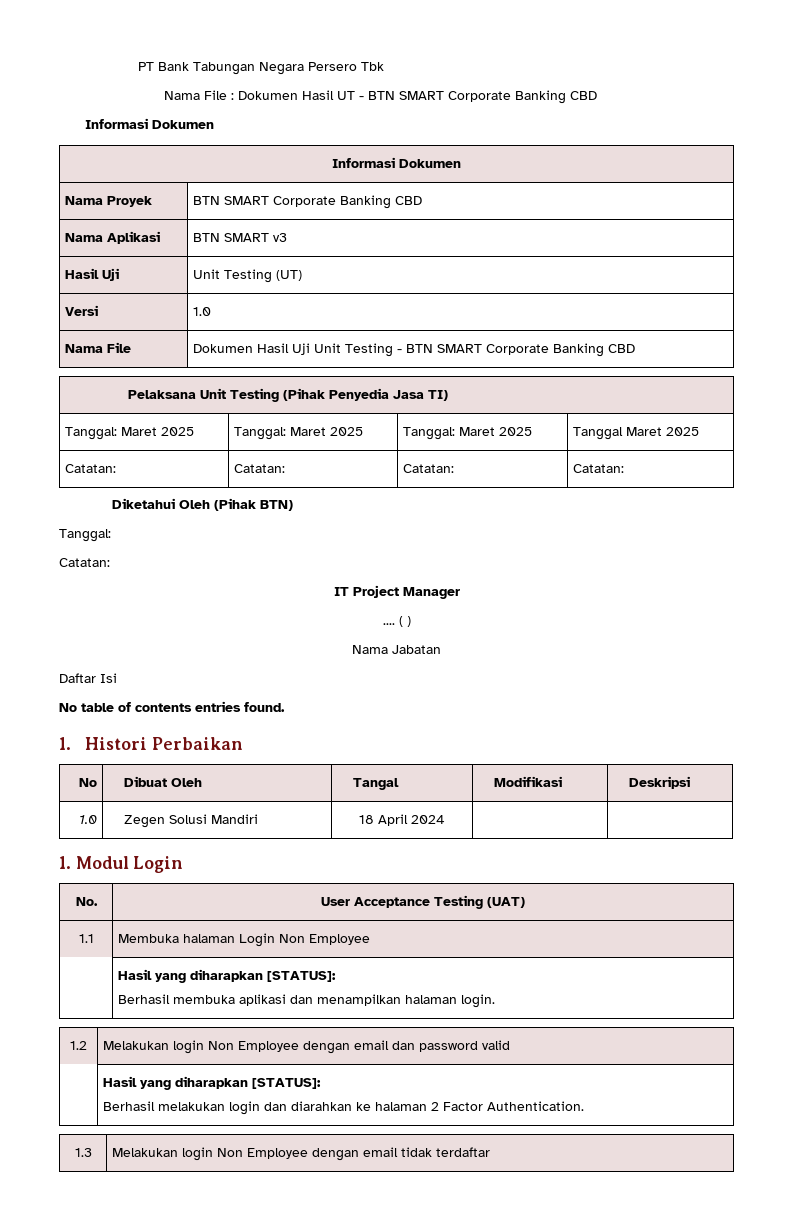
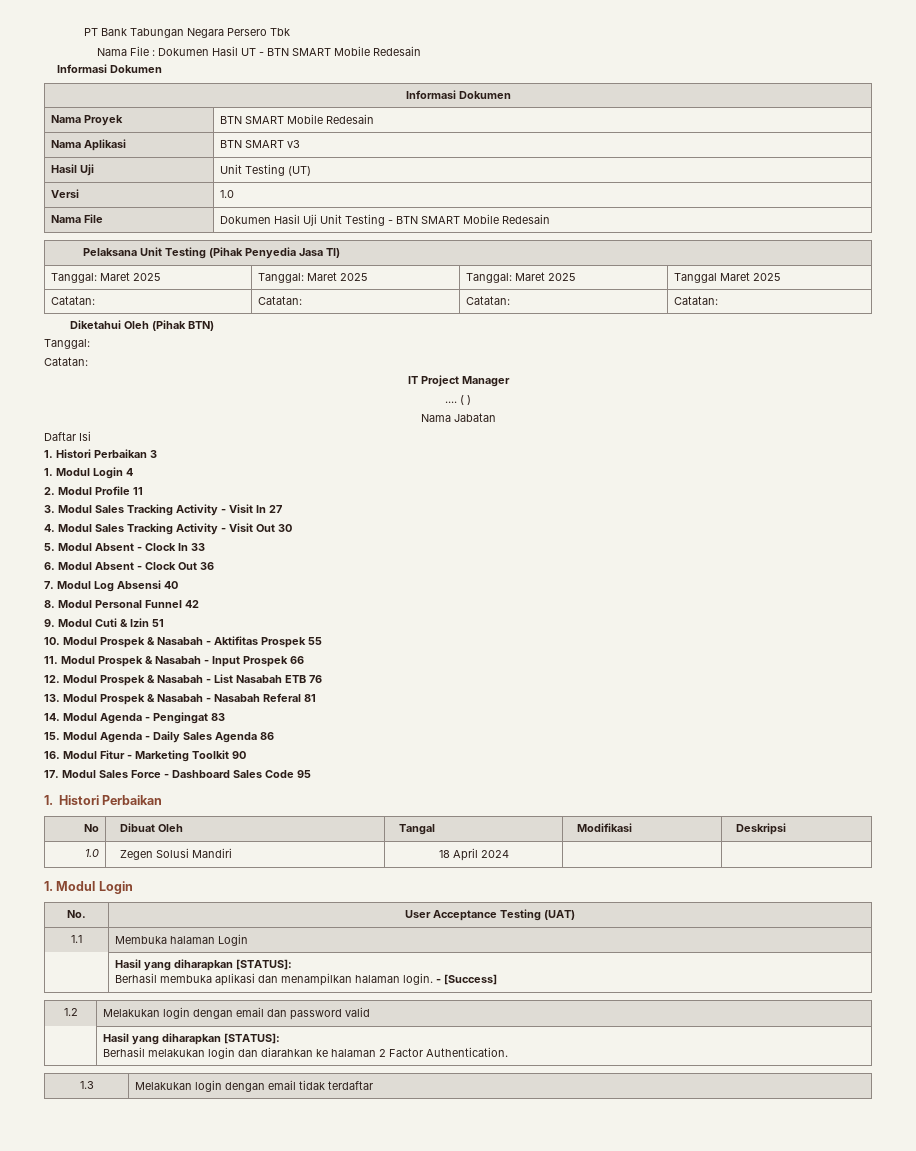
- Nama File : Dokumen Hasil UT - BTN SMART Corporate Banking CBD
+ Nama File : Dokumen Hasil UT - BTN SMART Mobile Redesain
- Nama Proyek | BTN SMART Corporate Banking CBD
+ Nama Proyek | BTN SMART Mobile Redesain
- Nama File | Dokumen Hasil Uji Unit Testing - BTN SMART Corporate Banking CBD
+ Nama File | Dokumen Hasil Uji Unit Testing - BTN SMART Mobile Redesain
- No table of contents entries found.
+ 1. Histori Perbaikan 3
+ 1. Modul Login 4
+ 2. Modul Profile 11
+ 3. Modul Sales Tracking Activity - Visit In 27
+ 4. Modul Sales Tracking Activity - Visit Out 30
+ 5. Modul Absent - Clock In 33
+ 6. Modul Absent - Clock Out 36
+ 7. Modul Log Absensi 40
+ 8. Modul Personal Funnel 42
+ 9. Modul Cuti & Izin 51
+ 10. Modul Prospek & Nasabah - Aktifitas Prospek 55
+ 11. Modul Prospek & Nasabah - Input Prospek 66
+ 12. Modul Prospek & Nasabah - List Nasabah ETB 76
+ 13. Modul Prospek & Nasabah - Nasabah Referal 81
+ 14. Modul Agenda - Pengingat 83
+ 15. Modul Agenda - Daily Sales Agenda 86
+ 16. Modul Fitur - Marketing Toolkit 90
+ 17. Modul Sales Force - Dashboard Sales Code 95
- 1.1 | Membuka halaman Login Non Employee
+ 1.1 | Membuka halaman Login
  | Hasil yang diharapkan [STATUS]:
- Berhasil membuka aplikasi dan menampilkan halaman login.
+ Berhasil membuka aplikasi dan menampilkan halaman login. - [Success]
- 1.2 | Melakukan login Non Employee dengan email dan password valid
+ 1.2 | Melakukan login dengan email dan password valid
- 1.3 | Melakukan login Non Employee dengan email tidak terdaftar
+ 1.3 | Melakukan login dengan email tidak terdaftar

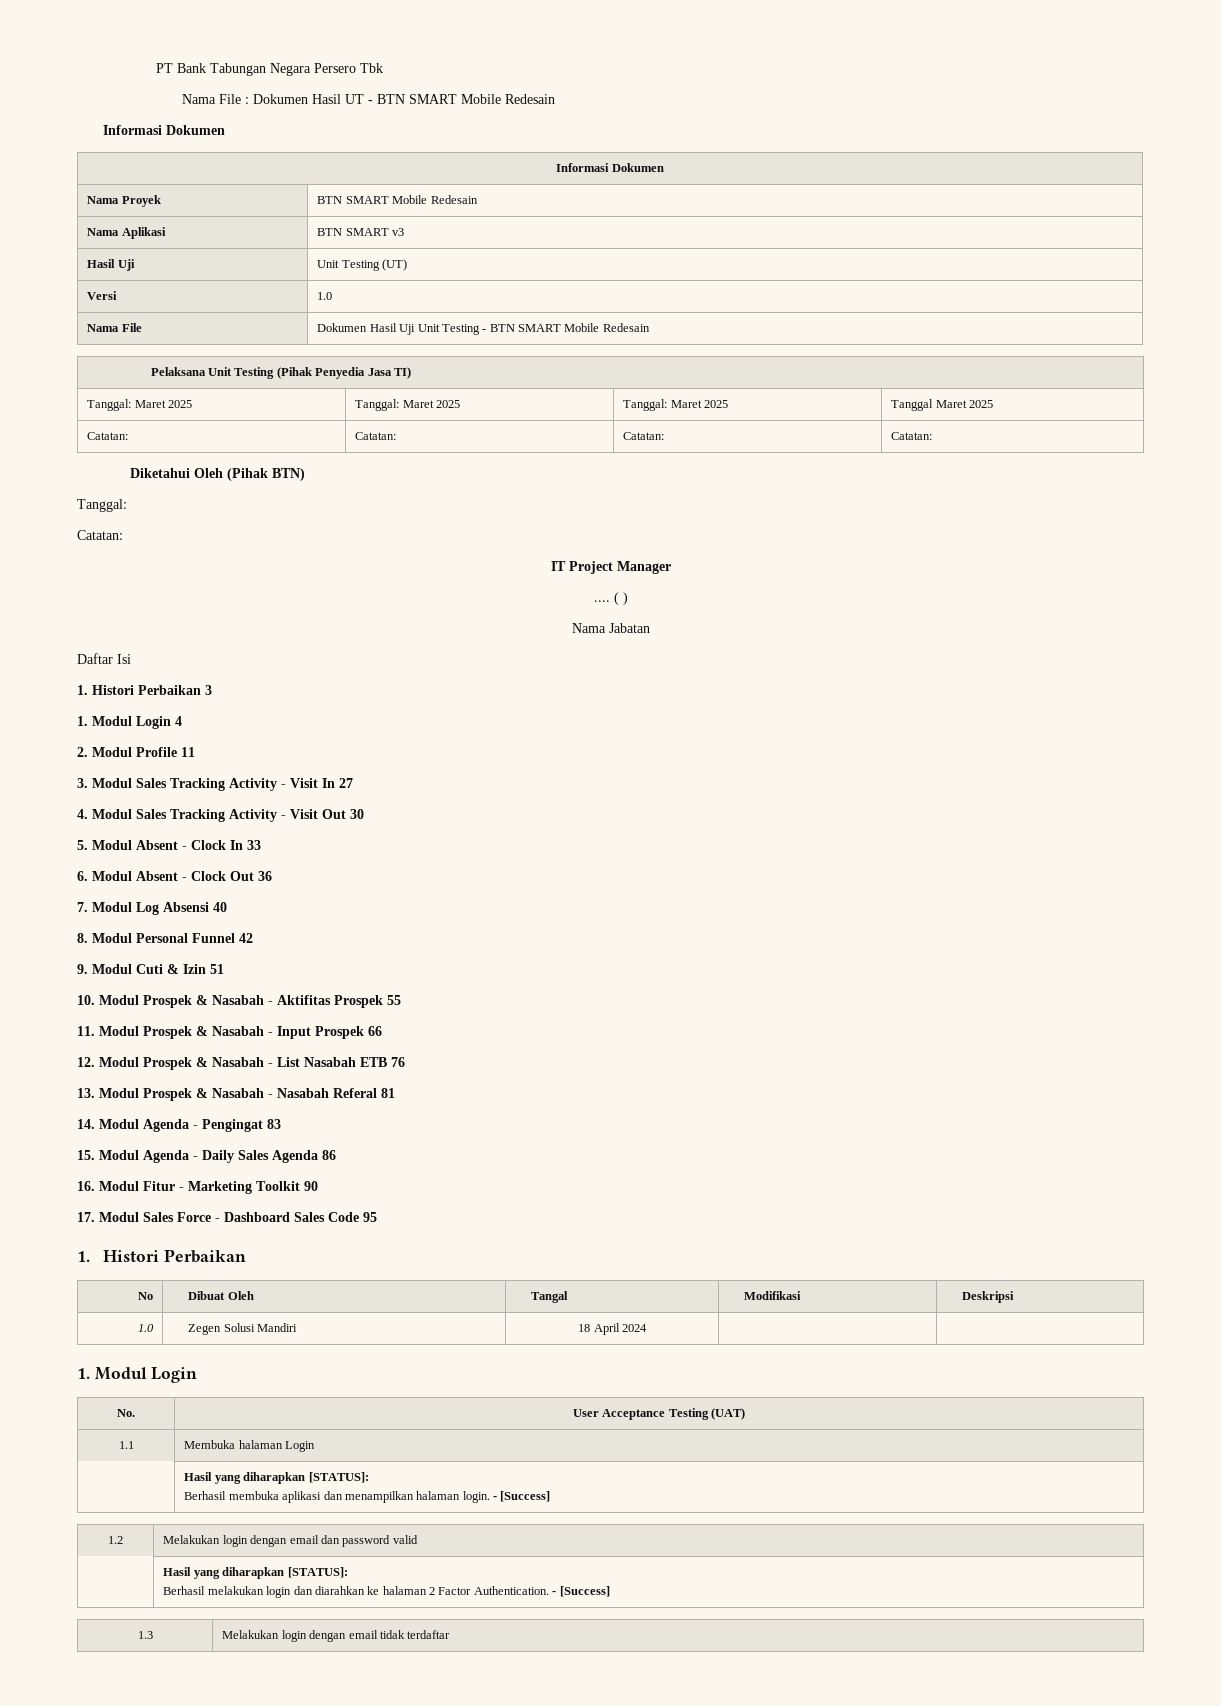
  1.2 | Melakukan login dengan email dan password valid
  | Hasil yang diharapkan [STATUS]:
- Berhasil melakukan login dan diarahkan ke halaman 2 Factor Authentication.
+ Berhasil melakukan login dan diarahkan ke halaman 2 Factor Authentication. - [Success]

